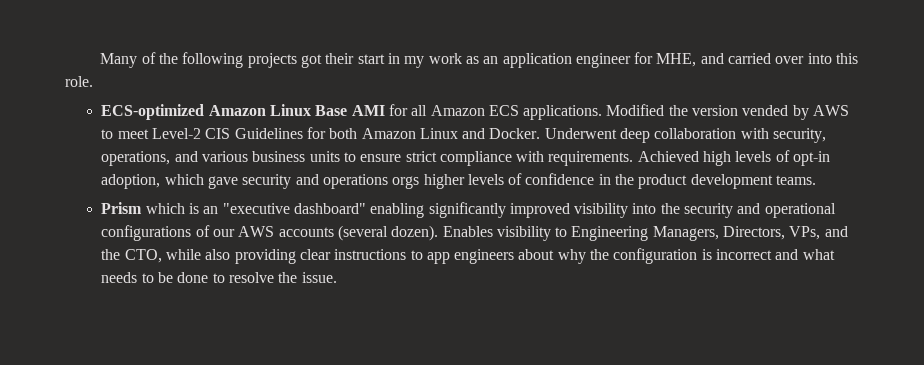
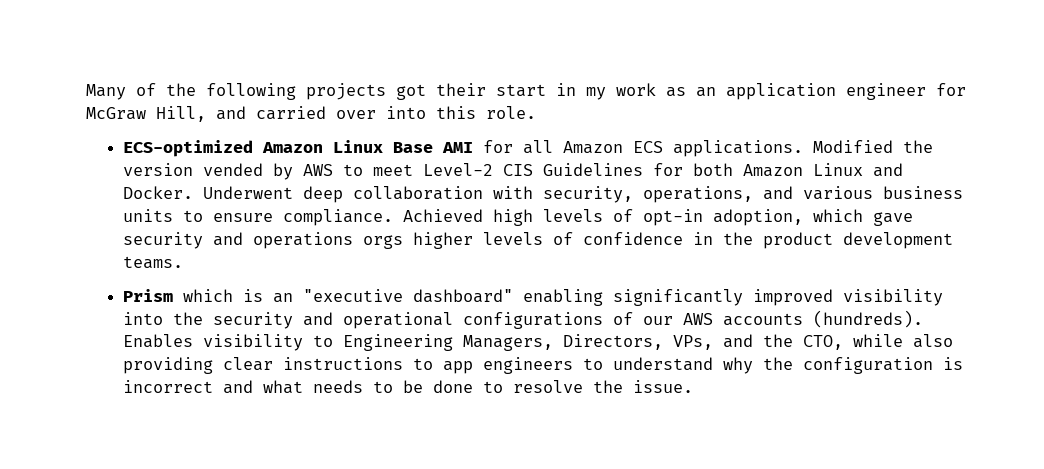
- Many of the following projects got their start in my work as an application engineer for MHE, and carried over into this role.
+ Many of the following projects got their start in my work as an application engineer for McGraw Hill, and carried over into this role.
- Underwent deep collaboration with security, operations, and various business units to ensure strict compliance with requirements.
+ Underwent deep collaboration with security, operations, and various business units to ensure compliance.
- Prism which is an "executive dashboard" enabling significantly improved visibility into the security and operational configurations of our AWS accounts (several dozen).
+ Prism which is an "executive dashboard" enabling significantly improved visibility into the security and operational configurations of our AWS accounts (hundreds).
- Enables visibility to Engineering Managers, Directors, VPs, and the CTO, while also providing clear instructions to app engineers about why the configuration is incorrect and what needs to be done to resolve the issue.
+ Enables visibility to Engineering Managers, Directors, VPs, and the CTO, while also providing clear instructions to app engineers to understand why the configuration is incorrect and what needs to be done to resolve the issue.

